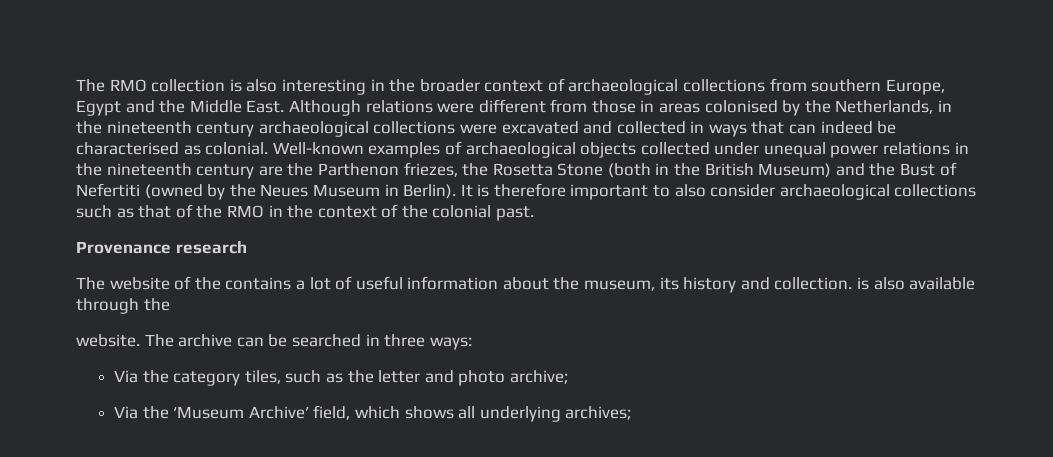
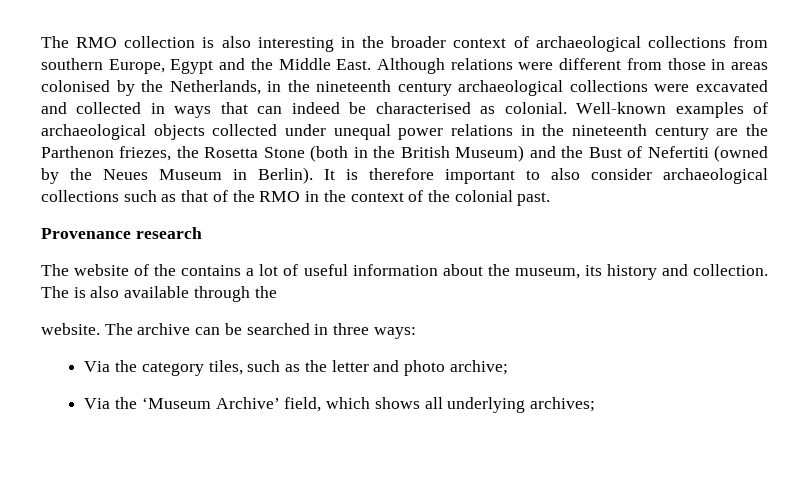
- The website of the contains a lot of useful information about the museum, its history and collection. is also available through the
+ The website of the contains a lot of useful information about the museum, its history and collection. The is also available through the

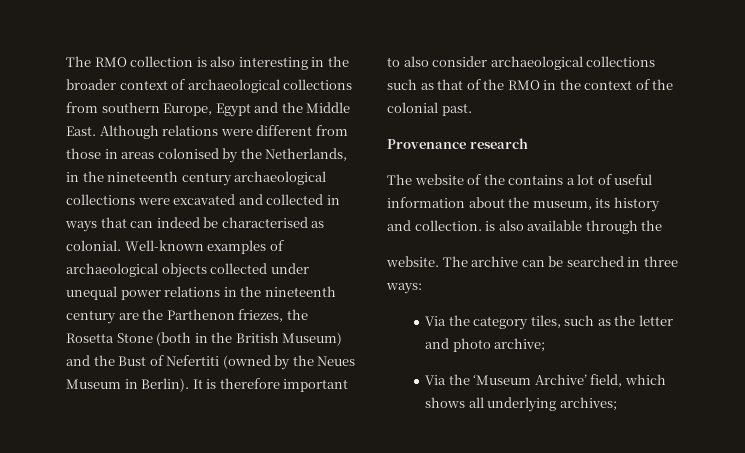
- The website of the contains a lot of useful information about the museum, its history and collection. The is also available through the
+ The website of the contains a lot of useful information about the museum, its history and collection. is also available through the

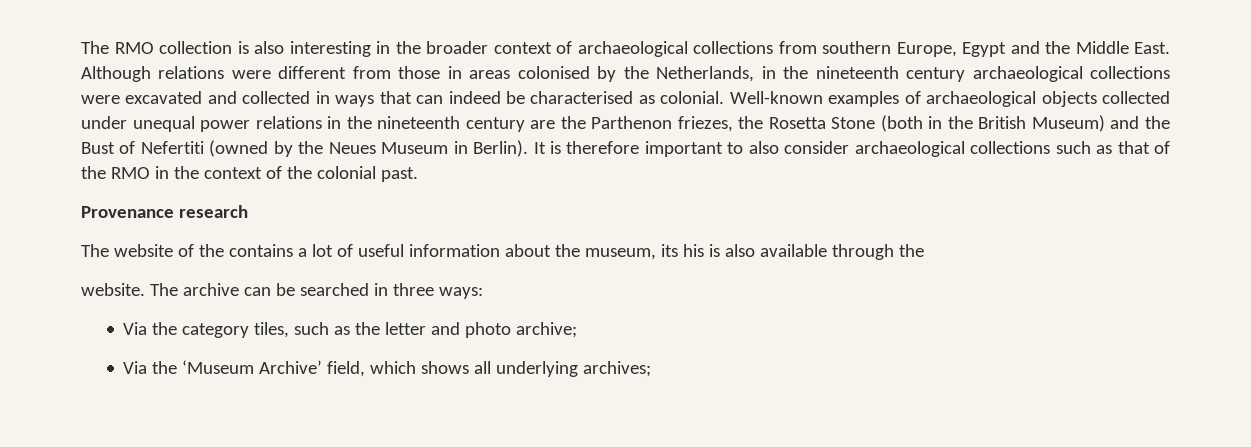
- The website of the contains a lot of useful information about the museum, its history and collection. is also available through the
+ The website of the contains a lot of useful information about the museum, its his is also available through the

